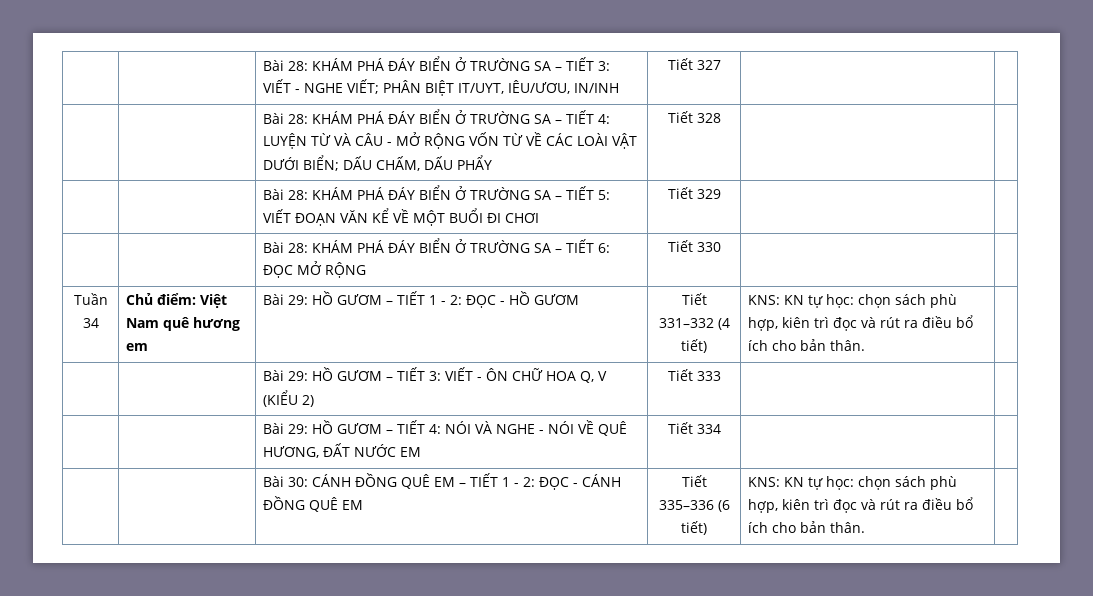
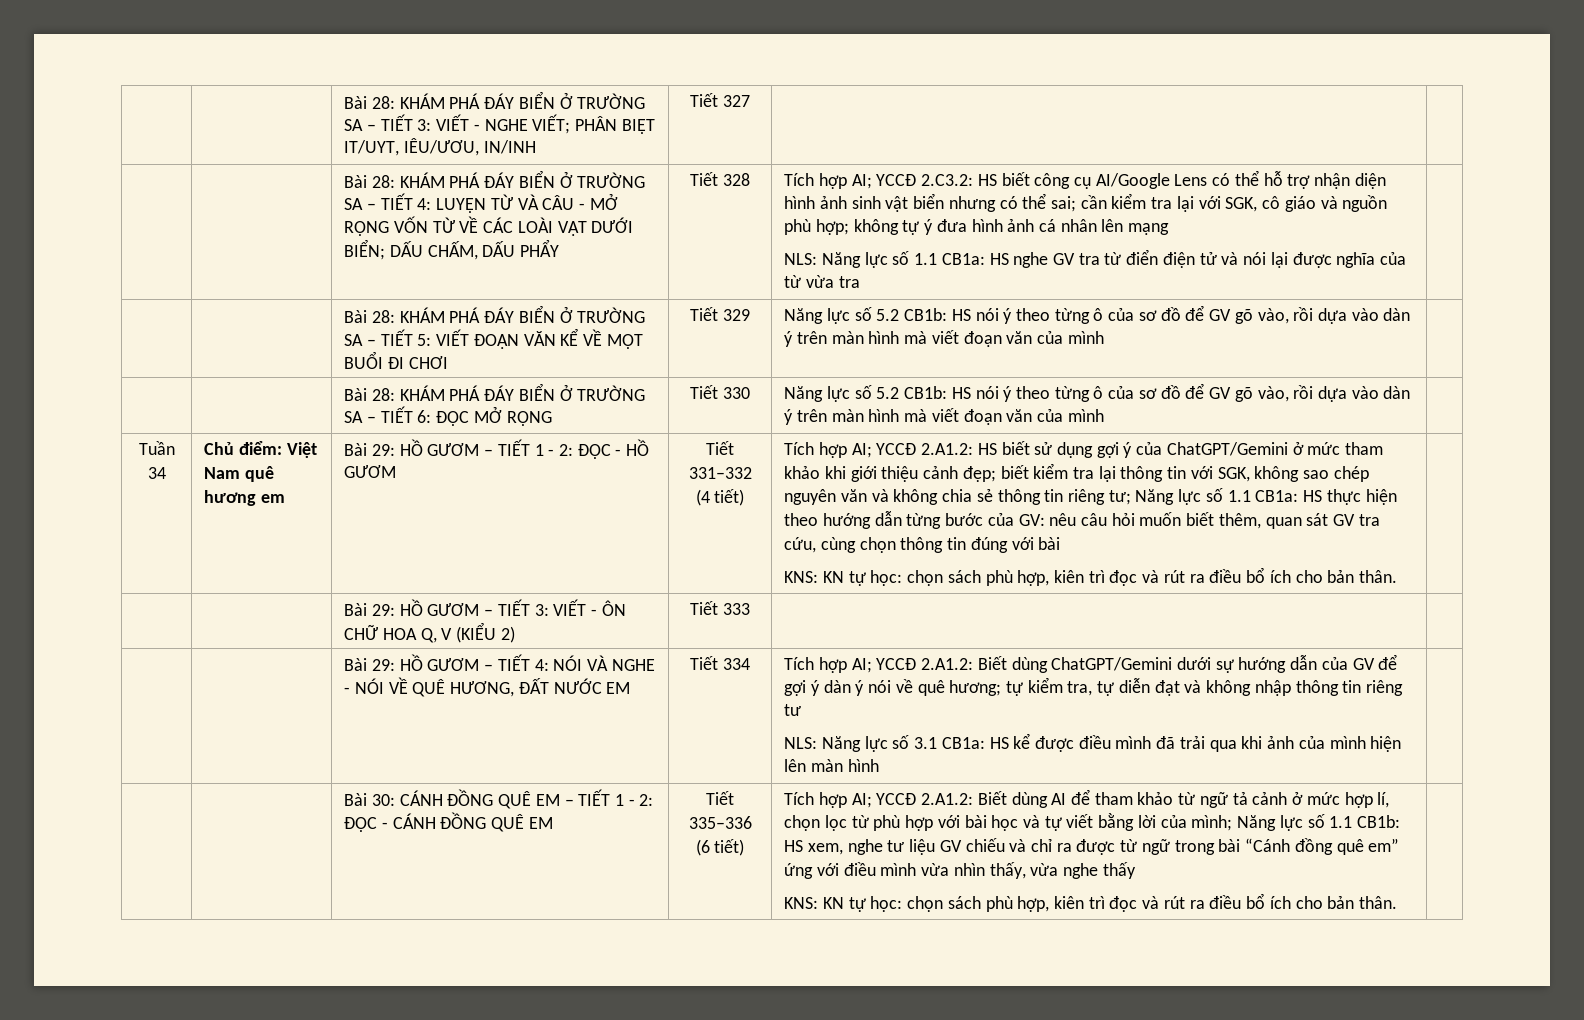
+ Tích hợp AI; YCCĐ 2.C3.2: HS biết công cụ AI/Google Lens có thể hỗ trợ nhận diện hình ảnh sinh vật biển nhưng có thể sai; cần kiểm tra lại với SGK, cô giáo và nguồn phù hợp; không tự ý đưa hình ảnh cá nhân lên mạng
+ NLS: Năng lực số 1.1 CB1a: HS nghe GV tra từ điển điện tử và nói lại được nghĩa của từ vừa tra
- Tiết 329
+ Tiết 329 | Năng lực số 5.2 CB1b: HS nói ý theo từng ô của sơ đồ để GV gõ vào, rồi dựa vào dàn ý trên màn hình mà viết đoạn văn của mình
- Tiết 330
+ Tiết 330 | Năng lực số 5.2 CB1b: HS nói ý theo từng ô của sơ đồ để GV gõ vào, rồi dựa vào dàn ý trên màn hình mà viết đoạn văn của mình
+ Tích hợp AI; YCCĐ 2.A1.2: HS biết sử dụng gợi ý của ChatGPT/Gemini ở mức tham khảo khi giới thiệu cảnh đẹp; biết kiểm tra lại thông tin với SGK, không sao chép nguyên văn và không chia sẻ thông tin riêng tư; Năng lực số 1.1 CB1a: HS thực hiện theo hướng dẫn từng bước của GV: nêu câu hỏi muốn biết thêm, quan sát GV tra cứu, cùng chọn thông tin đúng với bài
+ Tích hợp AI; YCCĐ 2.A1.2: Biết dùng ChatGPT/Gemini dưới sự hướng dẫn của GV để gợi ý dàn ý nói về quê hương; tự kiểm tra, tự diễn đạt và không nhập thông tin riêng tư
+ NLS: Năng lực số 3.1 CB1a: HS kể được điều mình đã trải qua khi ảnh của mình hiện lên màn hình
+ Tích hợp AI; YCCĐ 2.A1.2: Biết dùng AI để tham khảo từ ngữ tả cảnh ở mức hợp lí, chọn lọc từ phù hợp với bài học và tự viết bằng lời của mình; Năng lực số 1.1 CB1b: HS xem, nghe tư liệu GV chiếu và chỉ ra được từ ngữ trong bài “Cánh đồng quê em” ứng với điều mình vừa nhìn thấy, vừa nghe thấy

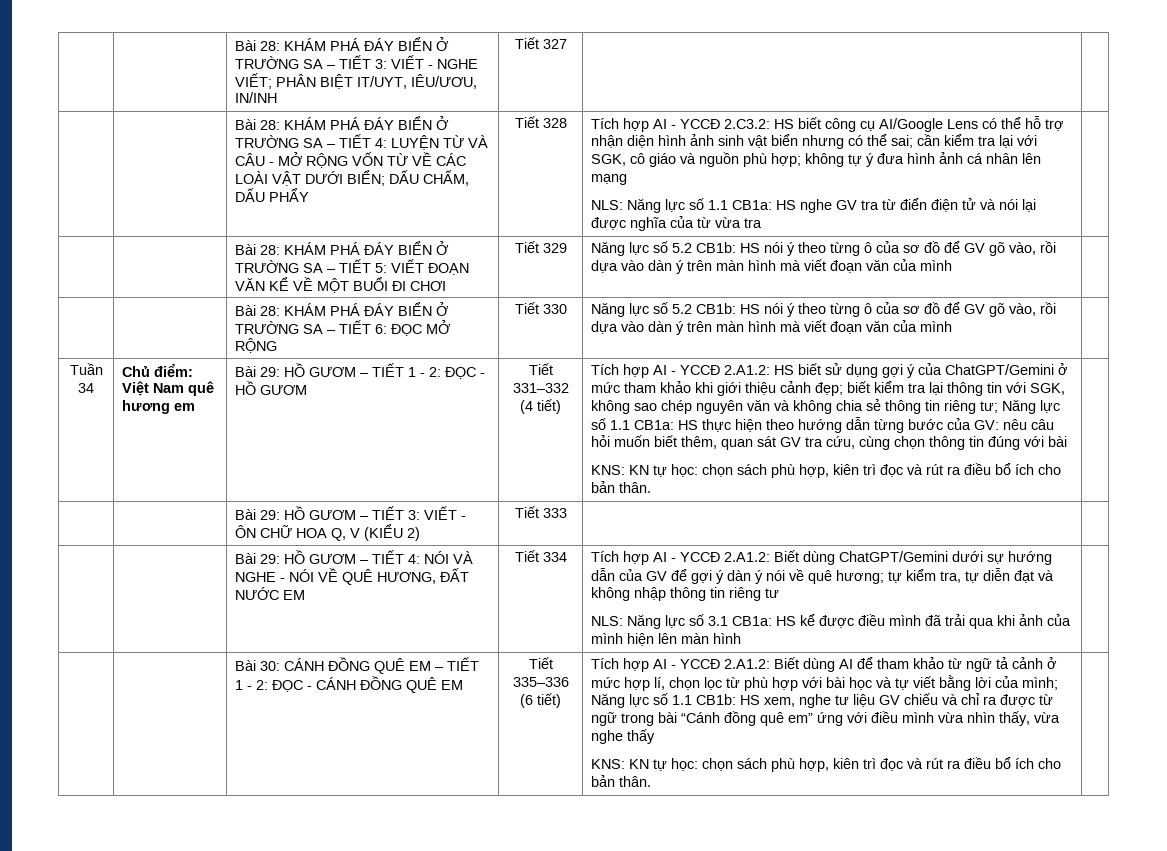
- Tích hợp AI; YCCĐ 2.C3.2: HS biết công cụ AI/Google Lens có thể hỗ trợ nhận diện hình ảnh sinh vật biển nhưng có thể sai; cần kiểm tra lại với SGK, cô giáo và nguồn phù hợp; không tự ý đưa hình ảnh cá nhân lên mạng
+ Tích hợp AI - YCCĐ 2.C3.2: HS biết công cụ AI/Google Lens có thể hỗ trợ nhận diện hình ảnh sinh vật biển nhưng có thể sai; cần kiểm tra lại với SGK, cô giáo và nguồn phù hợp; không tự ý đưa hình ảnh cá nhân lên mạng
- Tiết 331–332 (4 tiết) | Tích hợp AI; YCCĐ 2.A1.2:
+ Tiết 331–332 (4 tiết) | Tích hợp AI - YCCĐ 2.A1.2:
- Tích hợp AI; YCCĐ 2.A1.2: Biết dùng ChatGPT/Gemini dưới sự hướng dẫn của GV để gợi ý dàn ý nói về quê hương; tự kiểm tra, tự diễn đạt và không nhập thông tin riêng tư
+ Tích hợp AI - YCCĐ 2.A1.2: Biết dùng ChatGPT/Gemini dưới sự hướng dẫn của GV để gợi ý dàn ý nói về quê hương; tự kiểm tra, tự diễn đạt và không nhập thông tin riêng tư
- Tiết 335–336 (6 tiết) | Tích hợp AI; YCCĐ 2.A1.2:
+ Tiết 335–336 (6 tiết) | Tích hợp AI - YCCĐ 2.A1.2:

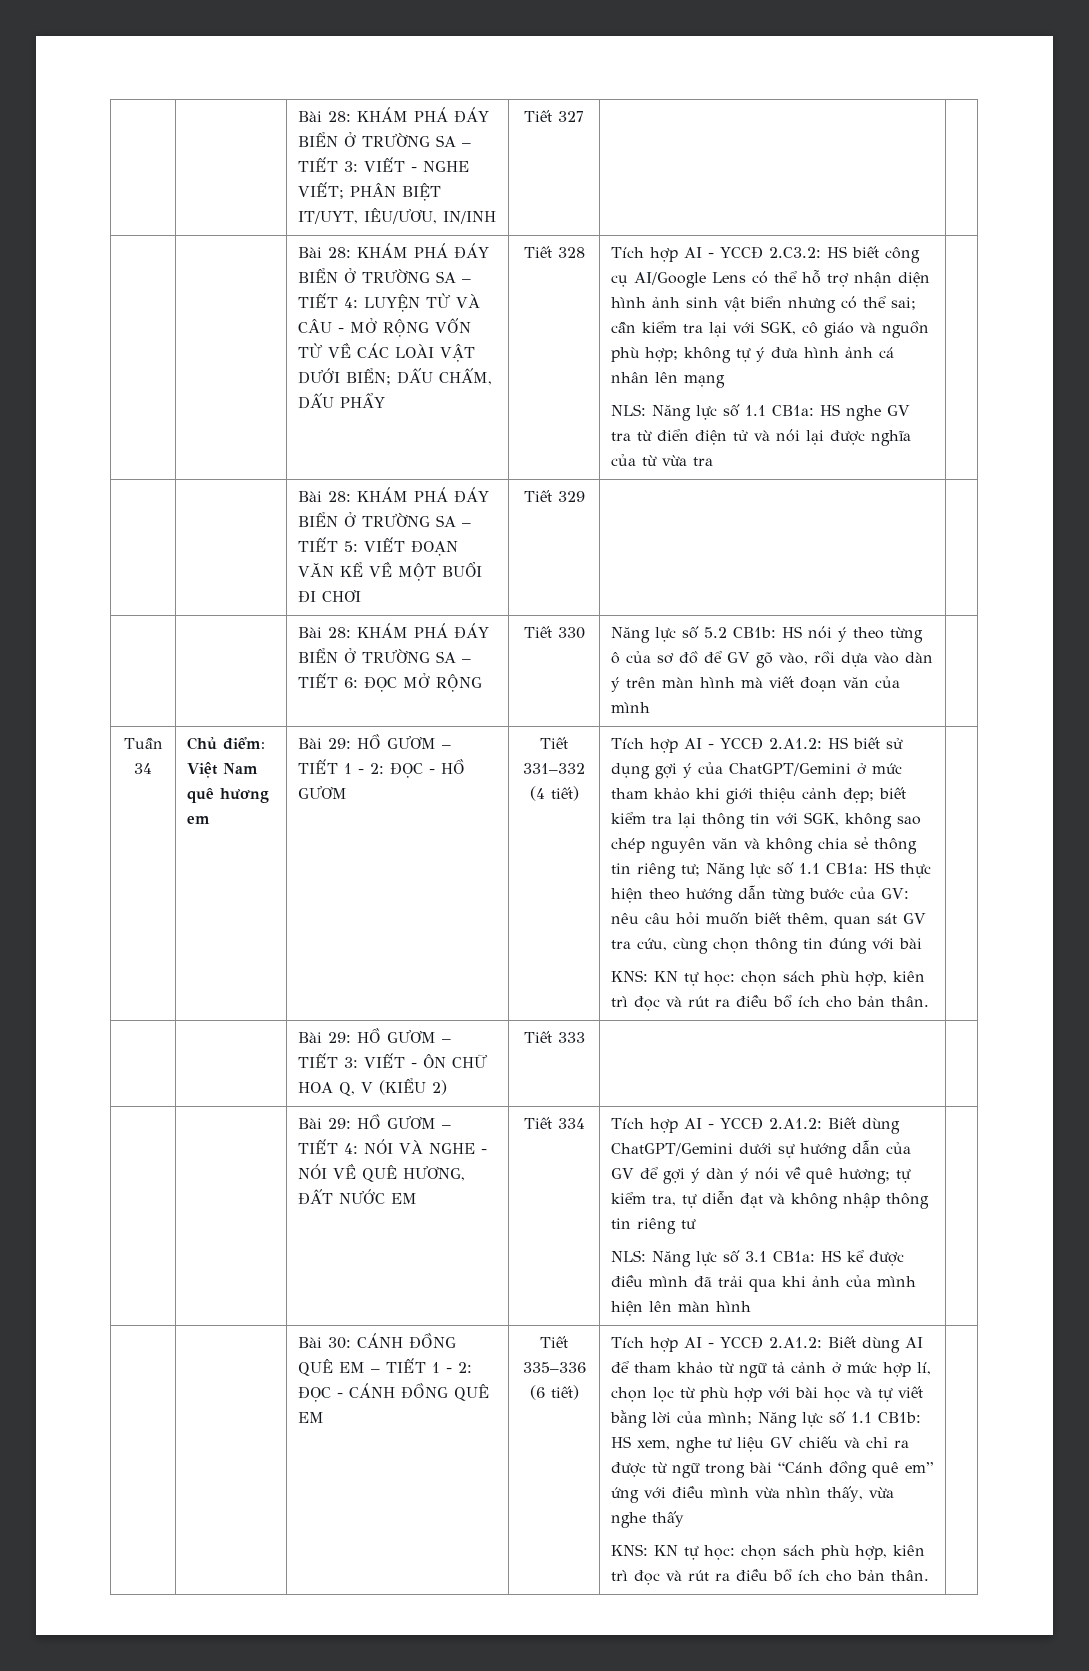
- Tiết 329 | Năng lực số 5.2 CB1b: HS nói ý theo từng ô của sơ đồ để GV gõ vào, rồi dựa vào dàn ý trên màn hình mà viết đoạn văn của mình
+ Tiết 329

